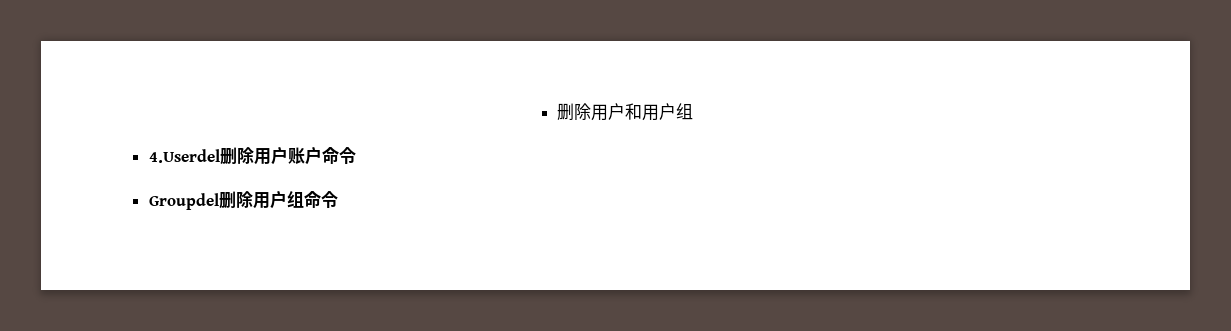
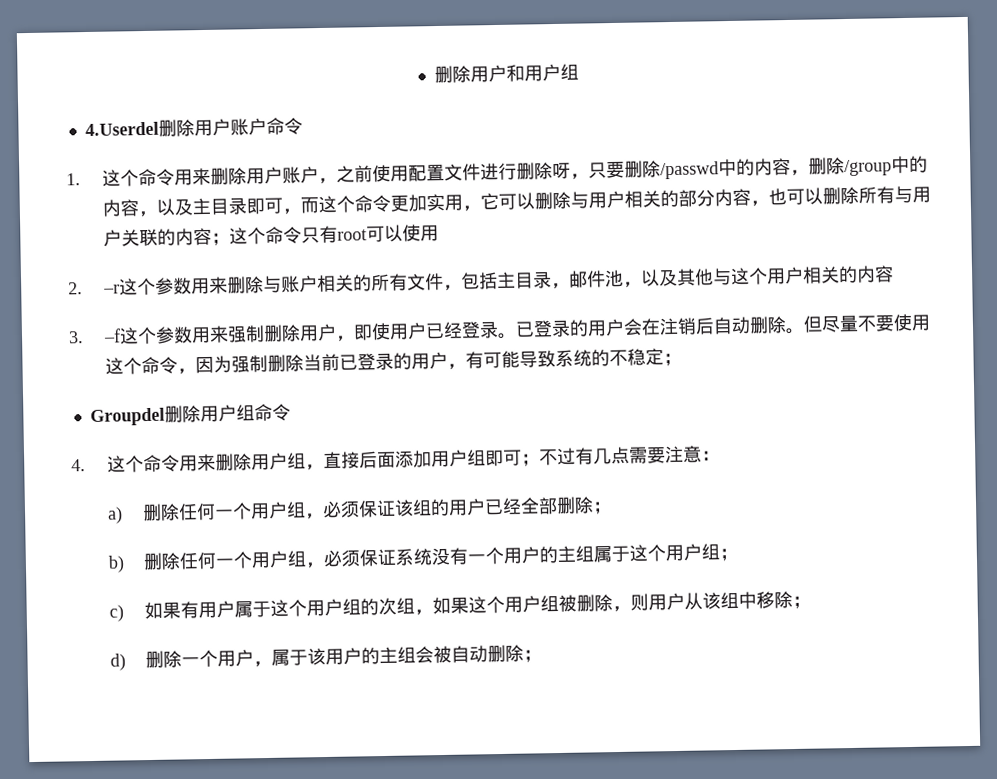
+ 1.这个命令用来删除用户账户，之前使用配置文件进行删除呀，只要删除/passwd中的内容，删除/group中的内容，以及主目录即可，而这个命令更加实用，它可以删除与用户相关的部分内容，也可以删除所有与用户关联的内容；这个命令只有root可以使用
+ 2. –r这个参数用来删除与账户相关的所有文件，包括主目录，邮件池，以及其他与这个用户相关的内容
+ 3. –f这个参数用来强制删除用户，即使用户已经登录。已登录的用户会在注销后自动删除。但尽量不要使用这个命令，因为强制删除当前已登录的用户，有可能导致系统的不稳定；
+ 4.这个命令用来删除用户组，直接后面添加用户组即可；不过有几点需要注意：
+ a)删除任何一个用户组，必须保证该组的用户已经全部删除；
+ b)删除任何一个用户组，必须保证系统没有一个用户的主组属于这个用户组；
+ c)如果有用户属于这个用户组的次组，如果这个用户组被删除，则用户从该组中移除；
+ d)删除一个用户，属于该用户的主组会被自动删除；

